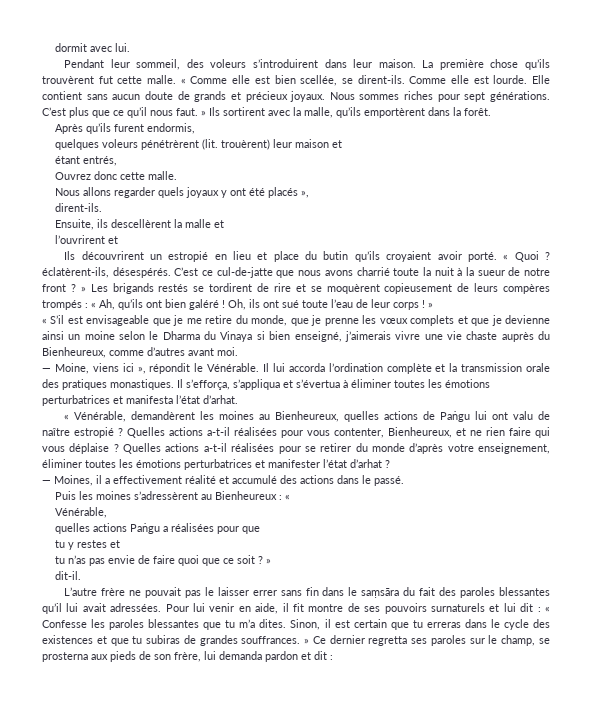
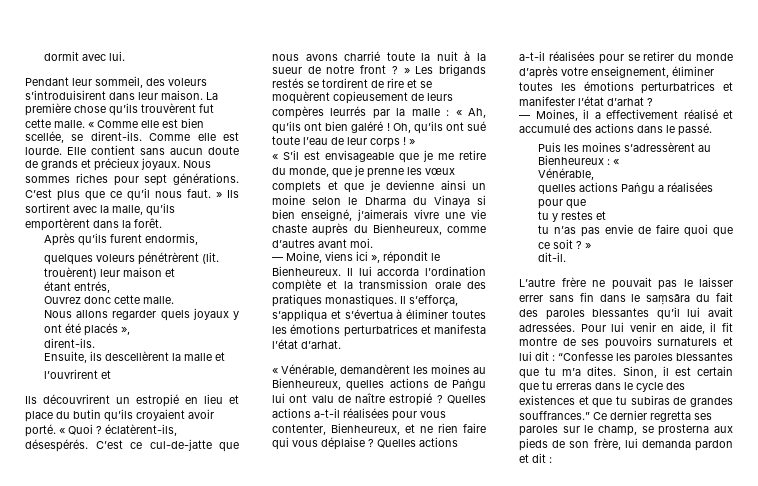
- Pendant leur sommeil, des voleurs s’introduirent dans leur maison.
+ Pendant leur sommeil, des voleurs s’introduisirent dans leur maison.
- C’est ce cul-de-jatte que nous avons charrié toute la nuit à la sueur de notre front ? » Les brigands restés se tordirent de rire et se moquèrent copieusement de leurs compères trompés : « Ah, qu’ils ont bien galéré !
+ C’est ce cul-de-jatte que nous avons charrié toute la nuit à la sueur de notre front ? » Les brigands restés se tordirent de rire et se moquèrent copieusement de leurs compères leurrés par la malle : « Ah, qu’ils ont bien galéré !
- Oh, ils ont sué toute l’eau de leur corps ! »
+ Oh, qu’ils ont sué toute l’eau de leur corps ! »
- — Moine, viens ici », répondit le Vénérable.
+ — Moine, viens ici », répondit le Bienheureux.
- — Moines, il a effectivement réalité et accumulé des actions dans le passé.
+ — Moines, il a effectivement réalisé et accumulé des actions dans le passé.
- Pour lui venir en aide, il fit montre de ses pouvoirs surnaturels et lui dit : « Confesse les paroles blessantes que tu m’a dites.
+ Pour lui venir en aide, il fit montre de ses pouvoirs surnaturels et lui dit : “Confesse les paroles blessantes que tu m’a dites.
- Sinon, il est certain que tu erreras dans le cycle des existences et que tu subiras de grandes souffrances. » Ce dernier regretta ses paroles sur le champ, se prosterna aux pieds de son frère, lui demanda pardon et dit :
+ Sinon, il est certain que tu erreras dans le cycle des existences et que tu subiras de grandes souffrances.” Ce dernier regretta ses paroles sur le champ, se prosterna aux pieds de son frère, lui demanda pardon et dit :

